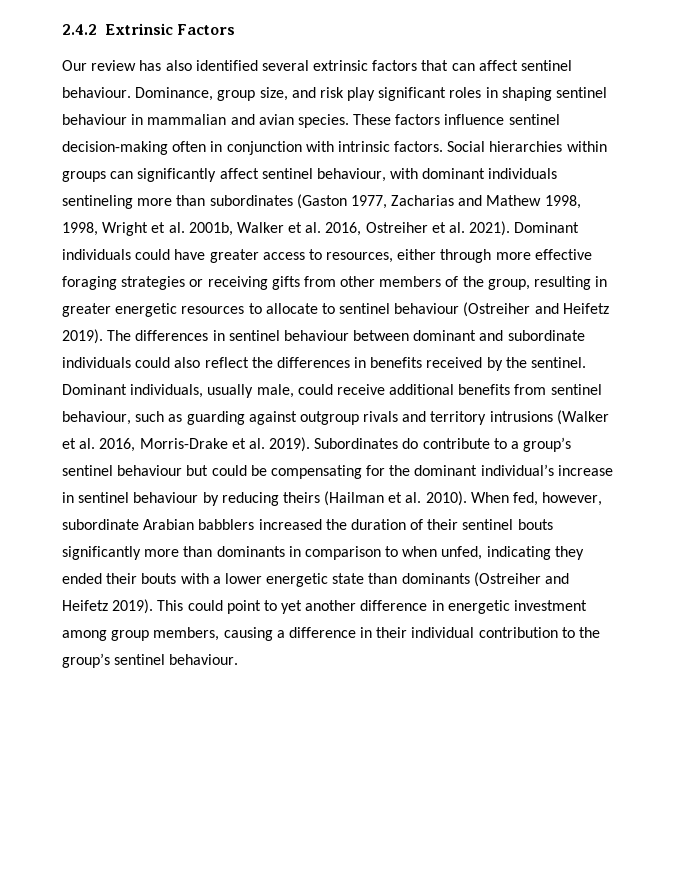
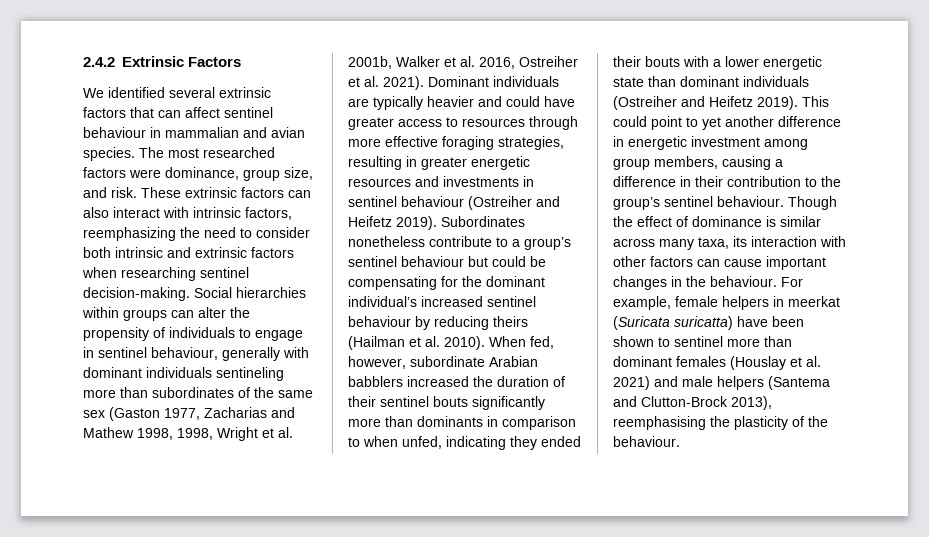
- Our review has also identified several extrinsic factors that can affect sentinel behaviour. Dominance, group size, and risk play significant roles in shaping sentinel behaviour in mammalian and avian species.
+ We identified several extrinsic factors that can affect sentinel behaviour in mammalian and avian species.
- These factors influence sentinel decision-making often in conjunction with intrinsic factors.
+ The most researched factors were dominance, group size, and risk. These extrinsic factors can also interact with intrinsic factors, reemphasizing the need to consider both intrinsic and extrinsic factors when researching sentinel decision-making.
- Social hierarchies within groups can significantly affect sentinel behaviour, with dominant individuals sentineling more than subordinates (Gaston 1977, Zacharias and Mathew 1998, 1998, Wright et al. 2001b, Walker et al. 2016, Ostreiher et al. 2021).
+ Social hierarchies within groups can alter the propensity of individuals to engage in sentinel behaviour, generally with dominant individuals sentineling more than subordinates of the same sex (Gaston 1977, Zacharias and Mathew 1998, 1998, Wright et al. 2001b, Walker et al. 2016, Ostreiher et al. 2021).
- Dominant individuals could have greater access to resources, either through more effective foraging strategies or receiving gifts from other members of the group, resulting in greater energetic resources to allocate to sentinel behaviour (Ostreiher and Heifetz 2019).
+ Dominant individuals are typically heavier and could have greater access to resources through more effective foraging strategies, resulting in greater energetic resources and investments in sentinel behaviour (Ostreiher and Heifetz 2019).
- The differences in sentinel behaviour between dominant and subordinate individuals could also reflect the differences in benefits received by the sentinel. Dominant individuals, usually male, could receive additional benefits from sentinel behaviour, such as guarding against outgroup rivals and territory intrusions (Walker et al. 2016, Morris-Drake et al. 2019). Subordinates do contribute to a group’s sentinel behaviour but could be compensating for the dominant individual’s increase in sentinel behaviour by reducing theirs (Hailman et al. 2010).
+ Subordinates nonetheless contribute to a group’s sentinel behaviour but could be compensating for the dominant individual’s increased sentinel behaviour by reducing theirs (Hailman et al. 2010).
- When fed, however, subordinate Arabian babblers increased the duration of their sentinel bouts significantly more than dominants in comparison to when unfed, indicating they ended their bouts with a lower energetic state than dominants (Ostreiher and Heifetz 2019).
+ When fed, however, subordinate Arabian babblers increased the duration of their sentinel bouts significantly more than dominants in comparison to when unfed, indicating they ended their bouts with a lower energetic state than dominant individuals (Ostreiher and Heifetz 2019).
- This could point to yet another difference in energetic investment among group members, causing a difference in their individual contribution to the group’s sentinel behaviour.
+ This could point to yet another difference in energetic investment among group members, causing a difference in their contribution to the group’s sentinel behaviour.
+ Though the effect of dominance is similar across many taxa, its interaction with other factors can cause important changes in the behaviour. For example, female helpers in meerkat (Suricata suricatta) have been shown to sentinel more than dominant females (Houslay et al. 2021) and male helpers (Santema and Clutton-Brock 2013), reemphasising the plasticity of the behaviour.

